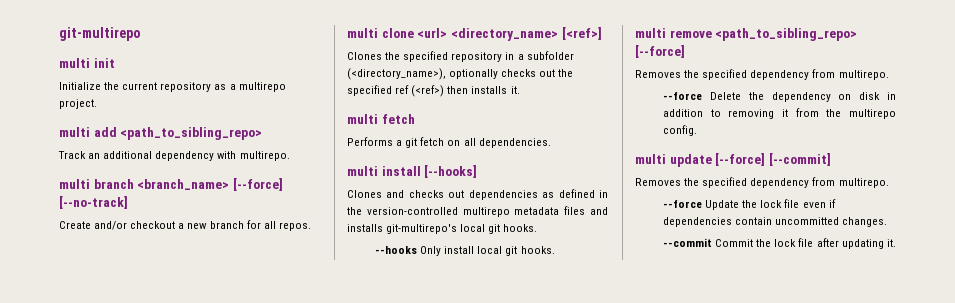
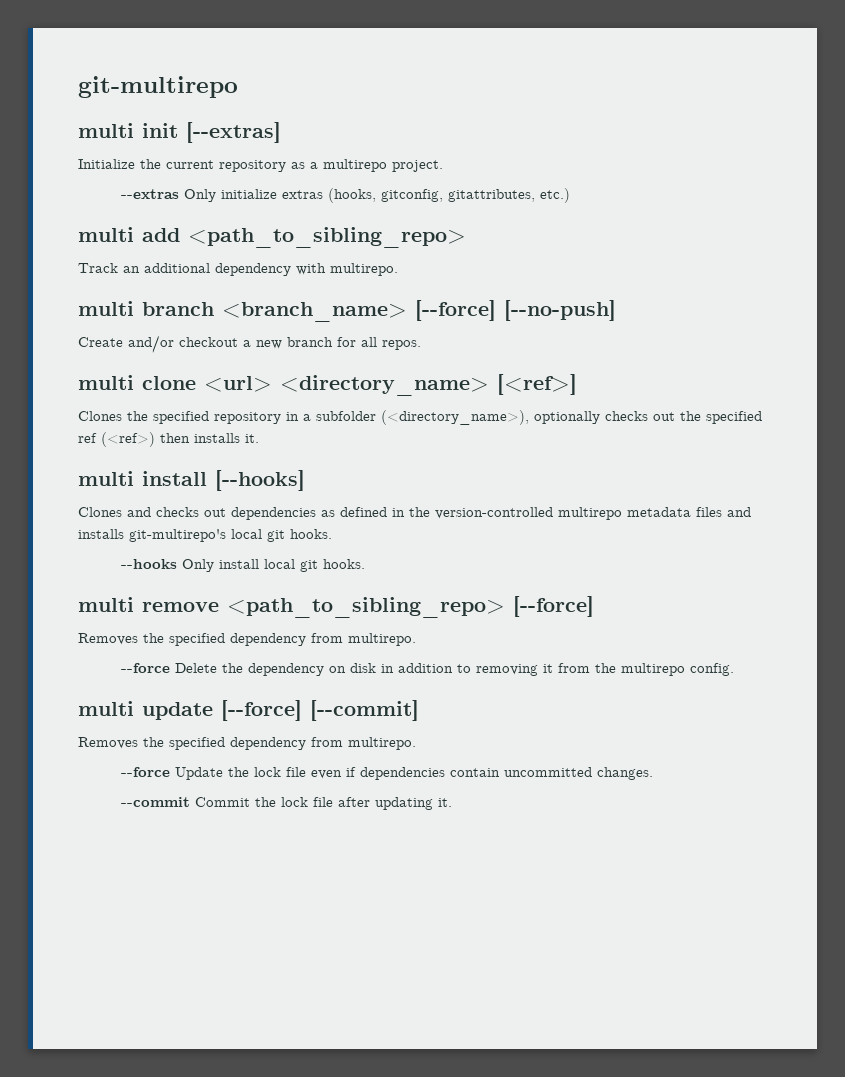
- multi init
+ multi init [--extras]
+ --extras Only initialize extras (hooks, gitconfig, gitattributes, etc.)
- multi branch <branch_name> [--force] [--no-track]
+ multi branch <branch_name> [--force] [--no-push]
- multi fetch
- Performs a git fetch on all dependencies.

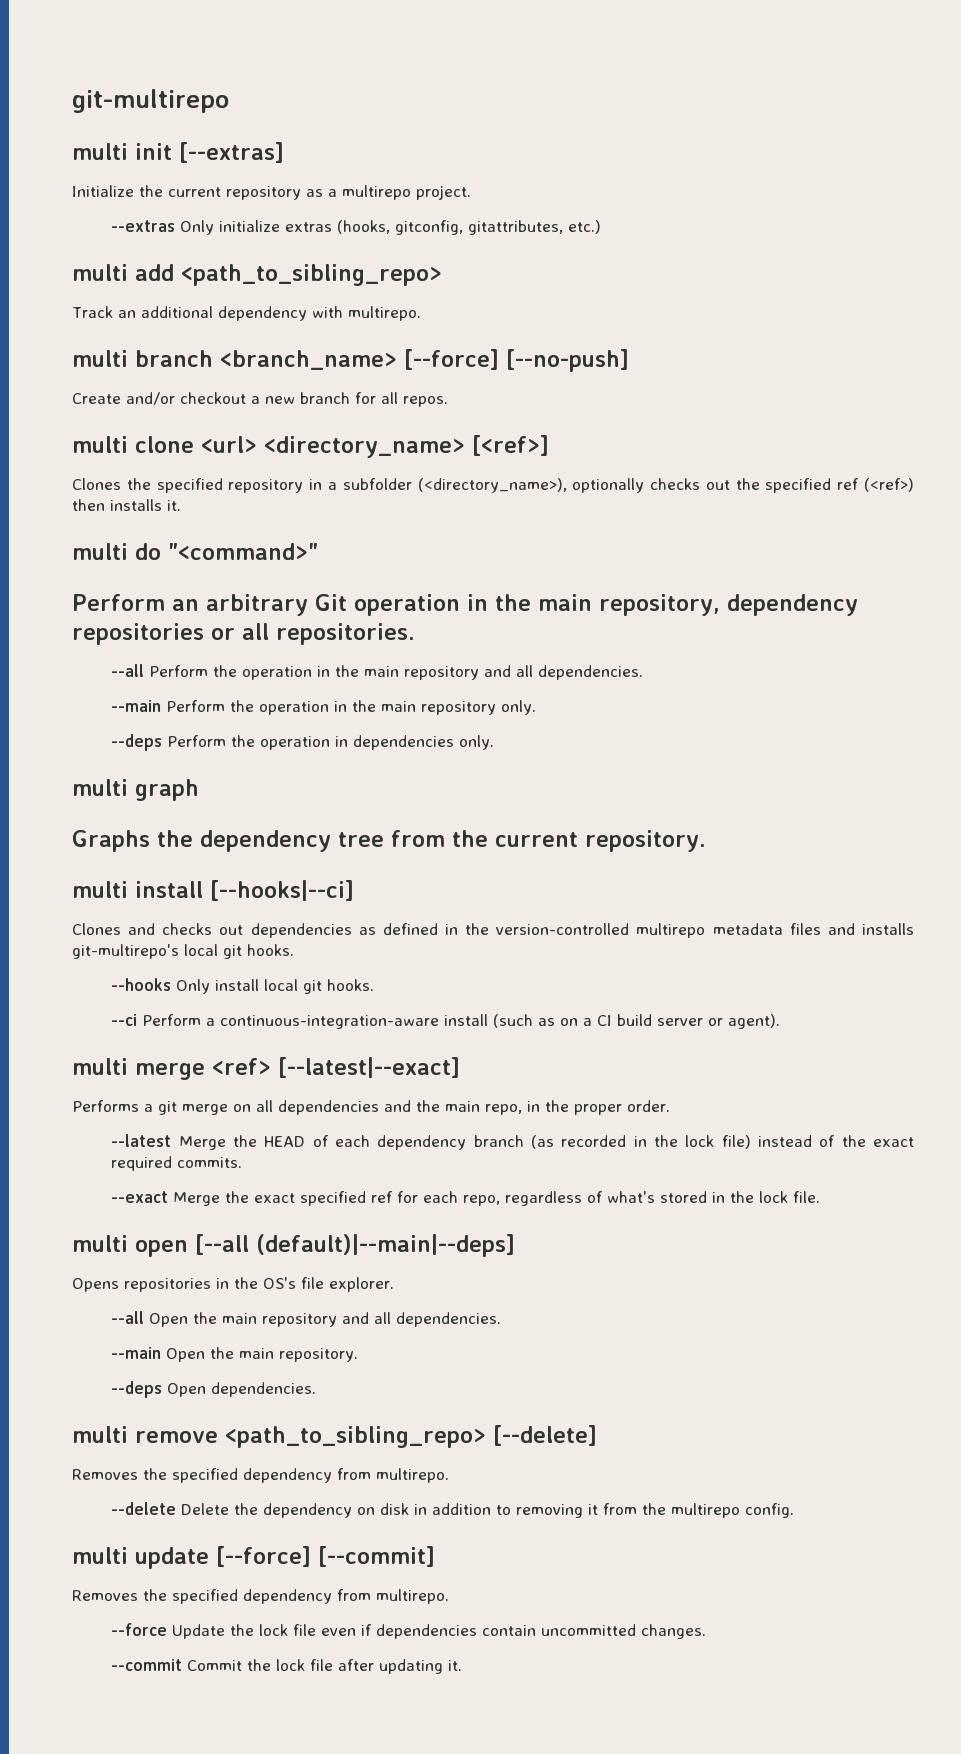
+ multi do "<command>"
+ Perform an arbitrary Git operation in the main repository, dependency repositories or all repositories.
+ --all Perform the operation in the main repository and all dependencies.
+ --main Perform the operation in the main repository only.
+ --deps Perform the operation in dependencies only.
+ multi graph
+ Graphs the dependency tree from the current repository.
- multi install [--hooks]
+ multi install [--hooks|--ci]
+ --ci Perform a continuous-integration-aware install (such as on a CI build server or agent).
+ multi merge <ref> [--latest|--exact]
+ Performs a git merge on all dependencies and the main repo, in the proper order.
+ --latest Merge the HEAD of each dependency branch (as recorded in the lock file) instead of the exact required commits.
+ --exact Merge the exact specified ref for each repo, regardless of what's stored in the lock file.
+ multi open [--all (default)|--main|--deps]
+ Opens repositories in the OS's file explorer.
+ --all Open the main repository and all dependencies.
+ --main Open the main repository.
+ --deps Open dependencies.
- multi remove <path_to_sibling_repo> [--force]
+ multi remove <path_to_sibling_repo> [--delete]
  Removes the specified dependency from multirepo.
- --force Delete the dependency on disk in addition to removing it from the multirepo config.
+ --delete Delete the dependency on disk in addition to removing it from the multirepo config.

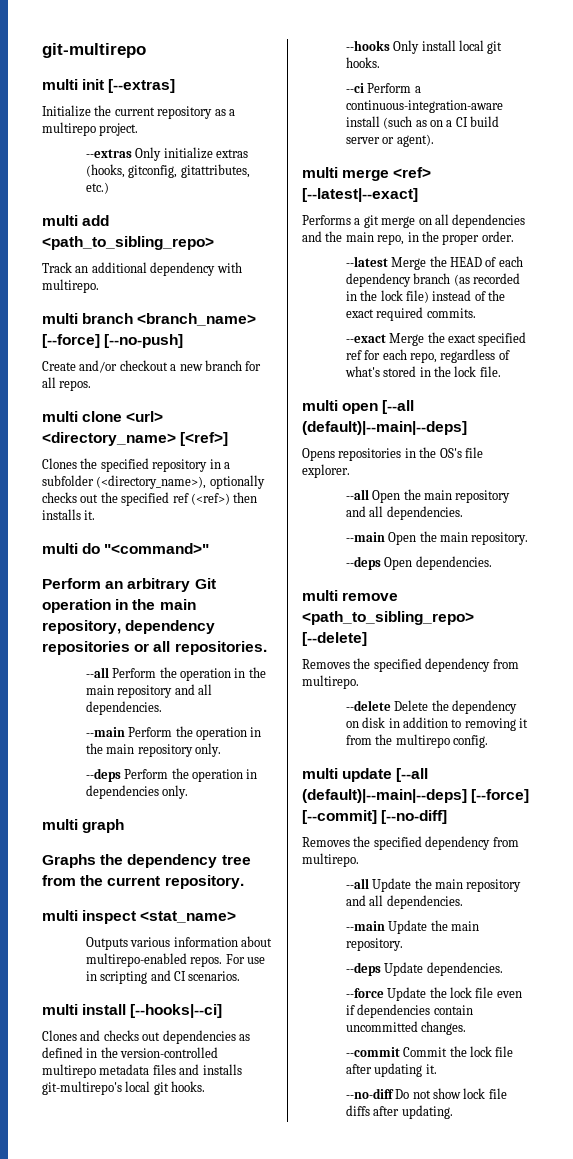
+ multi inspect <stat_name>
+ Outputs various information about multirepo-enabled repos. For use in scripting and CI scenarios.
- multi update [--force] [--commit]
+ multi update [--all (default)|--main|--deps] [--force] [--commit] [--no-diff]
  Removes the specified dependency from multirepo.
+ --all Update the main repository and all dependencies.
+ --main Update the main repository.
+ --deps Update dependencies.
+ --no-diff Do not show lock file diffs after updating.

